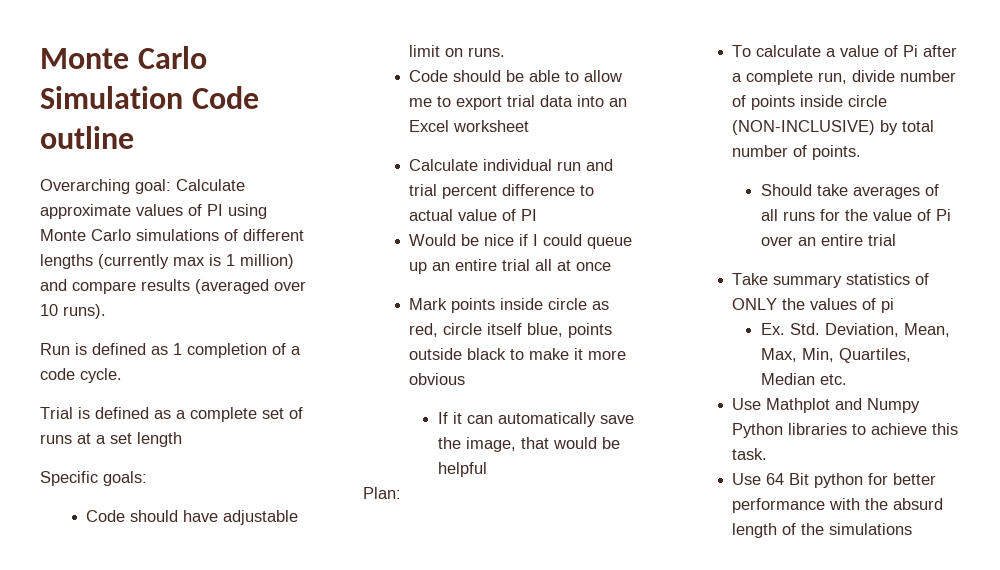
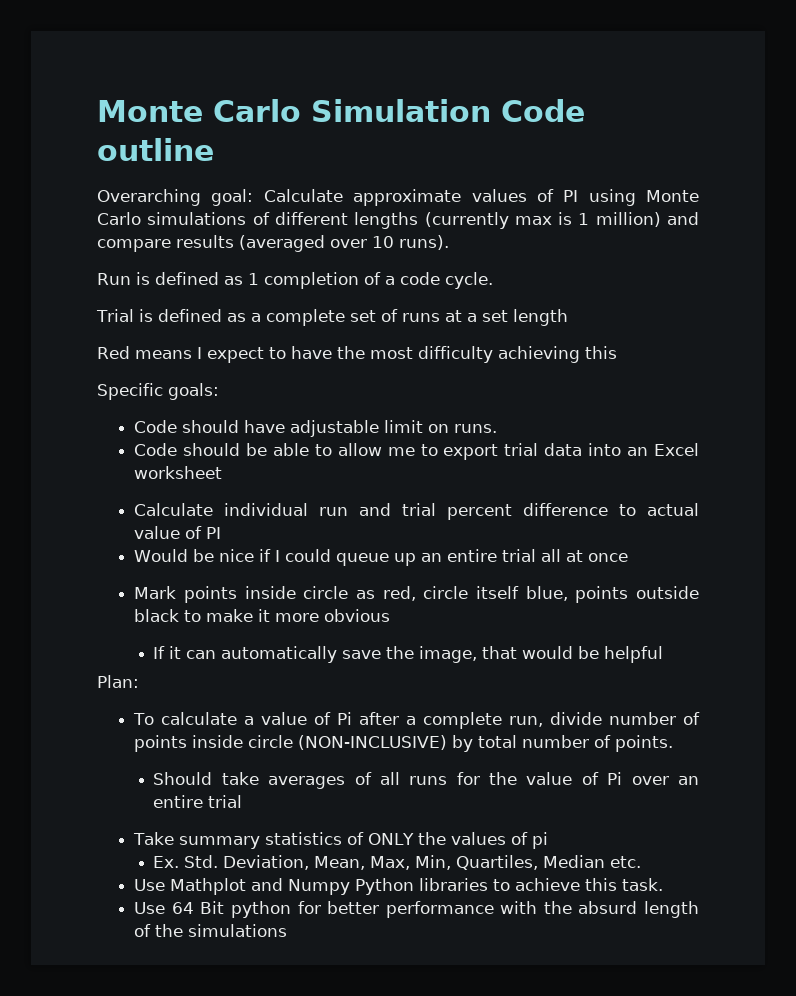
+ Red means I expect to have the most difficulty achieving this

